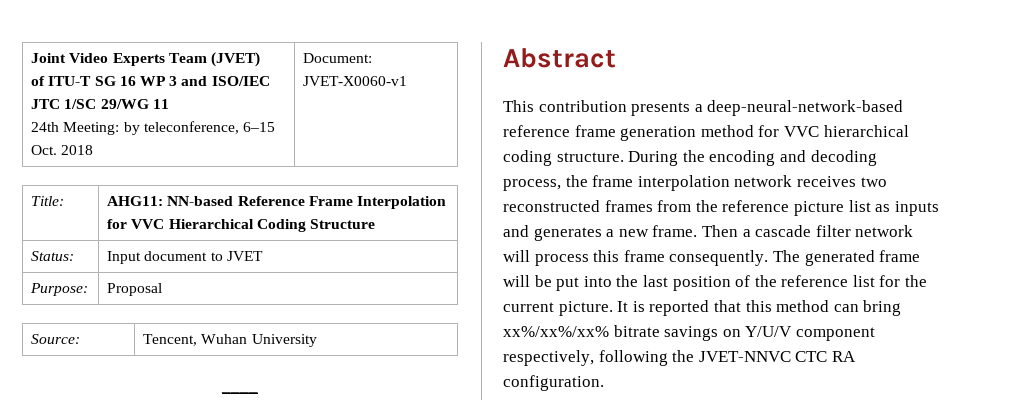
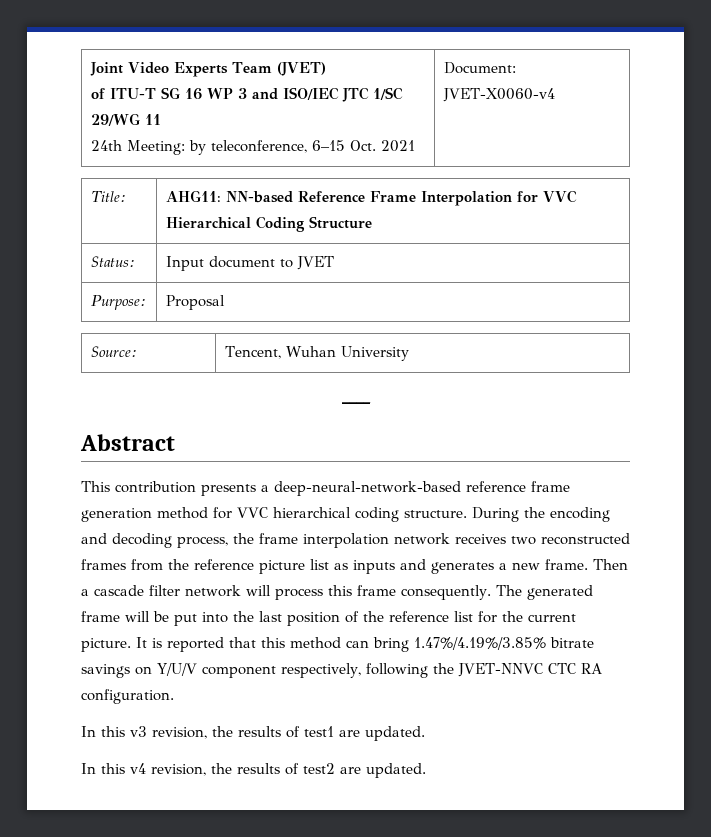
  Joint Video Experts Team (JVET)
  of ITU-T SG 16 WP 3 and ISO/IEC JTC 1/SC 29/WG 11
- 24th Meeting: by teleconference, 6–15 Oct. 2018 | Document: JVET-X0060-v1
+ 24th Meeting: by teleconference, 6–15 Oct. 2021 | Document: JVET-X0060-v4
- It is reported that this method can bring xx%/xx%/xx% bitrate savings on Y/U/V component respectively, following the JVET-NNVC CTC RA configuration.
+ It is reported that this method can bring 1.47%/4.19%/3.85% bitrate savings on Y/U/V component respectively, following the JVET-NNVC CTC RA configuration.
+ In this v3 revision, the results of test1 are updated.
+ In this v4 revision, the results of test2 are updated.

